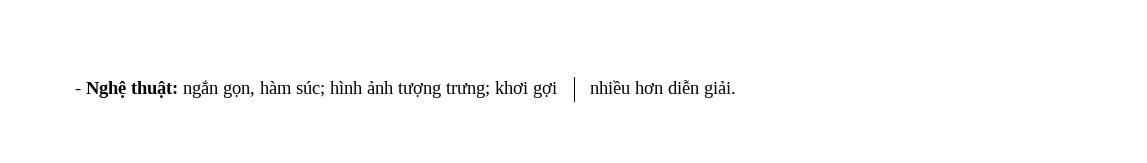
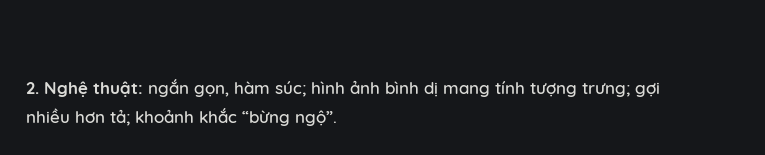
- - Nghệ thuật: ngắn gọn, hàm súc; hình ảnh tượng trưng; khơi gợi nhiều hơn diễn giải.
+ 2. Nghệ thuật: ngắn gọn, hàm súc; hình ảnh bình dị mang tính tượng trưng; gợi nhiều hơn tả; khoảnh khắc “bừng ngộ”.

